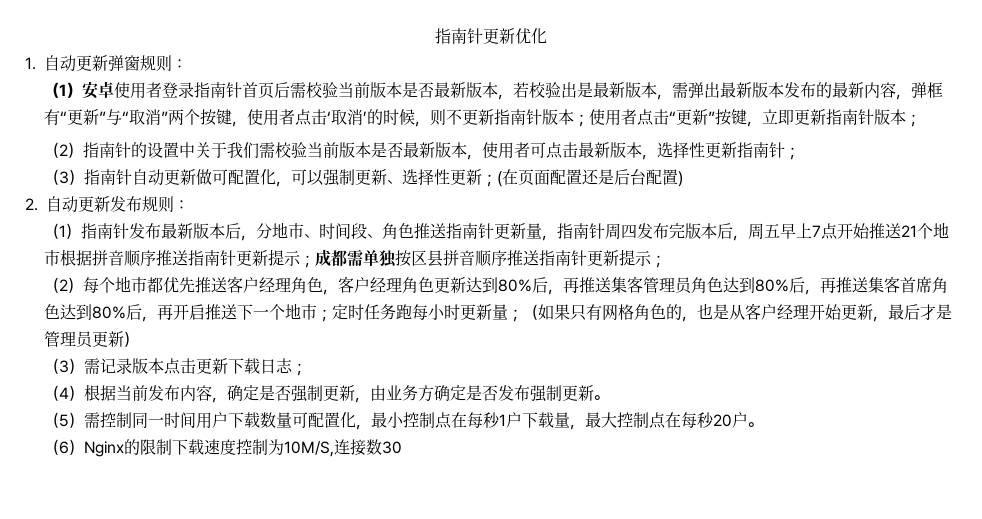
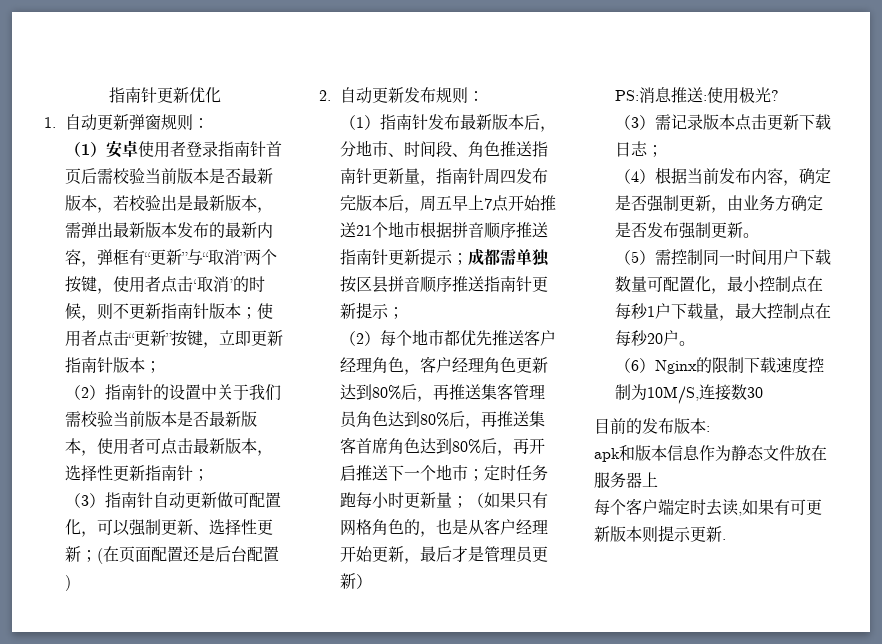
+ PS:消息推送:使用极光?
+ 目前的发布版本:
+ apk和版本信息作为静态文件放在服务器上
+ 每个客户端定时去读,如果有可更新版本则提示更新.

